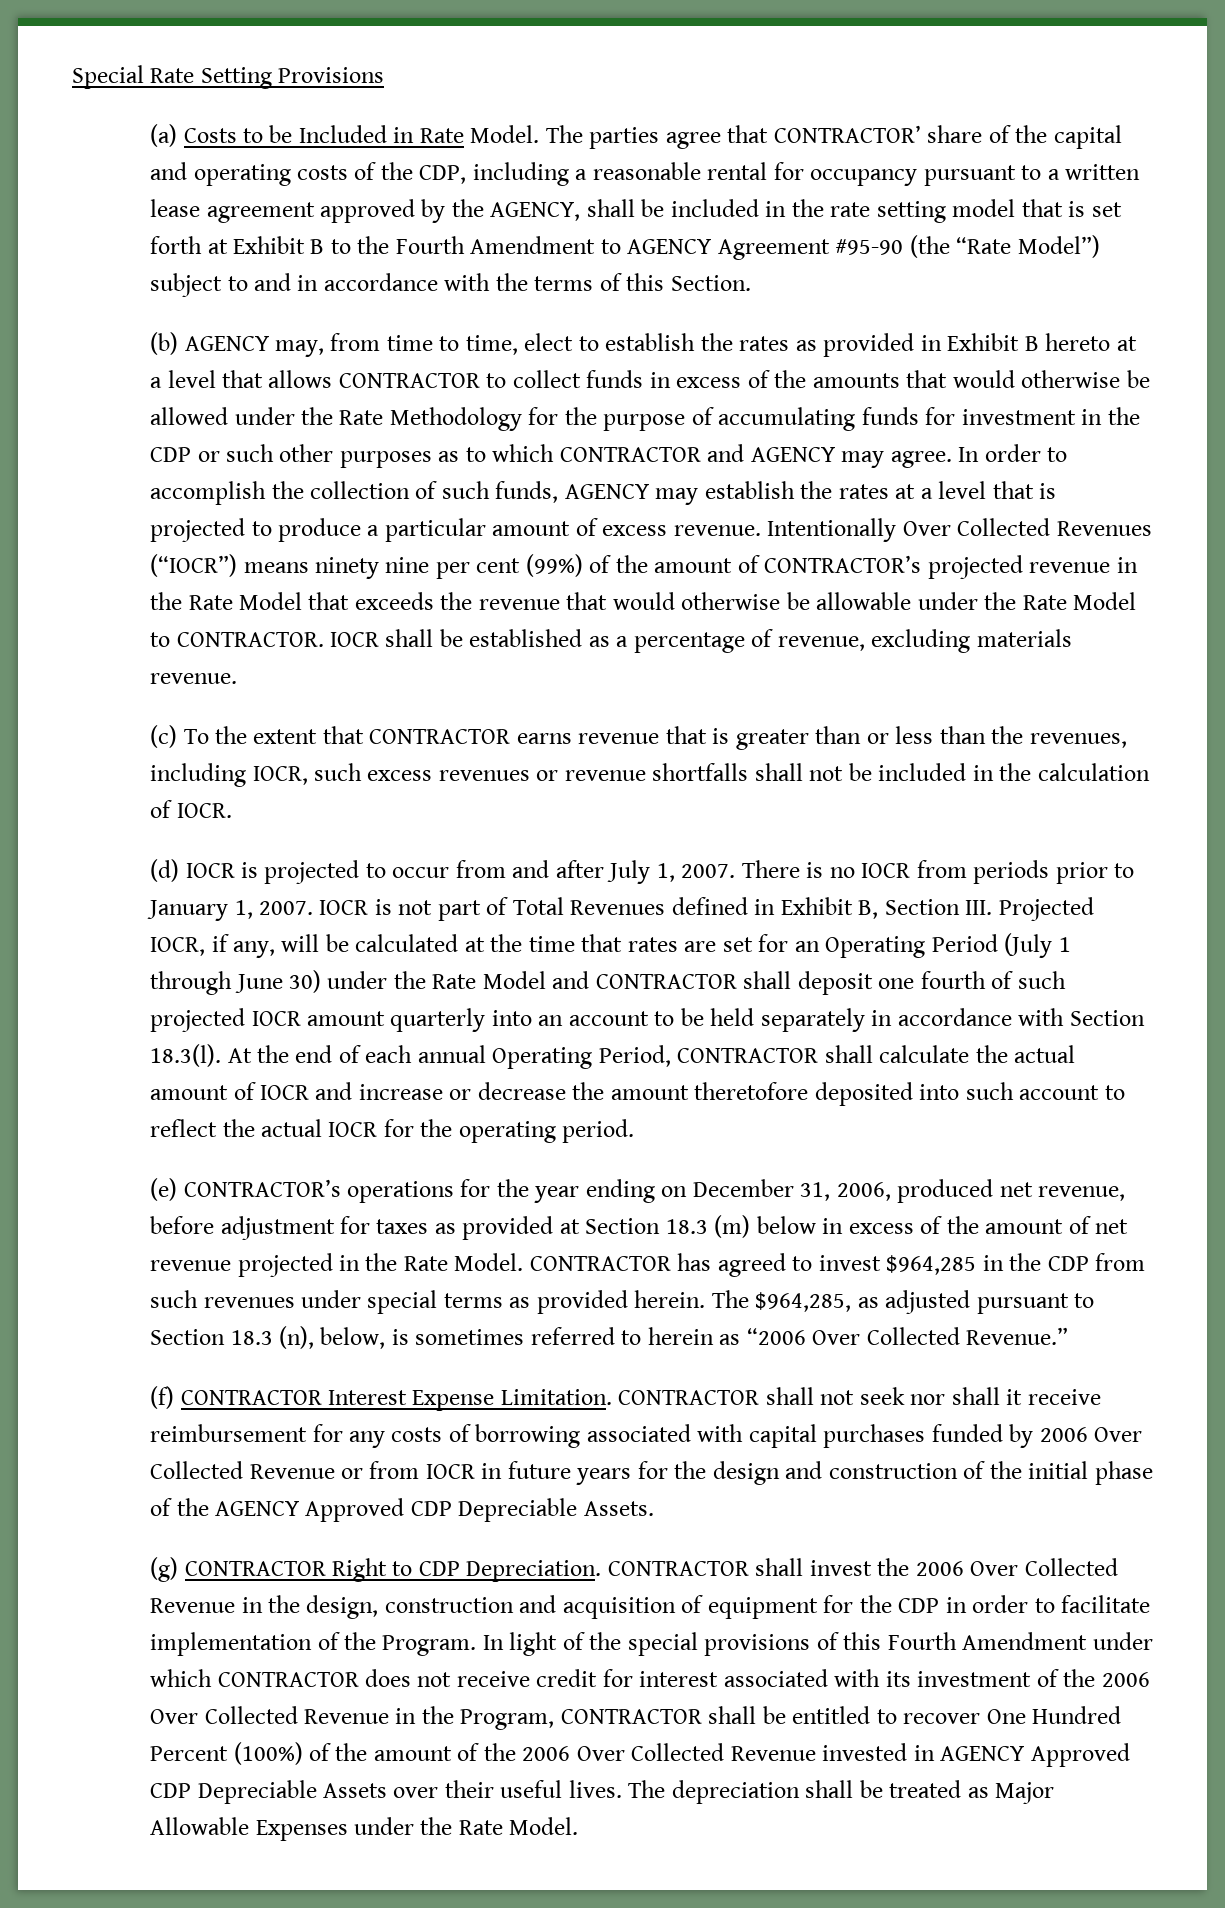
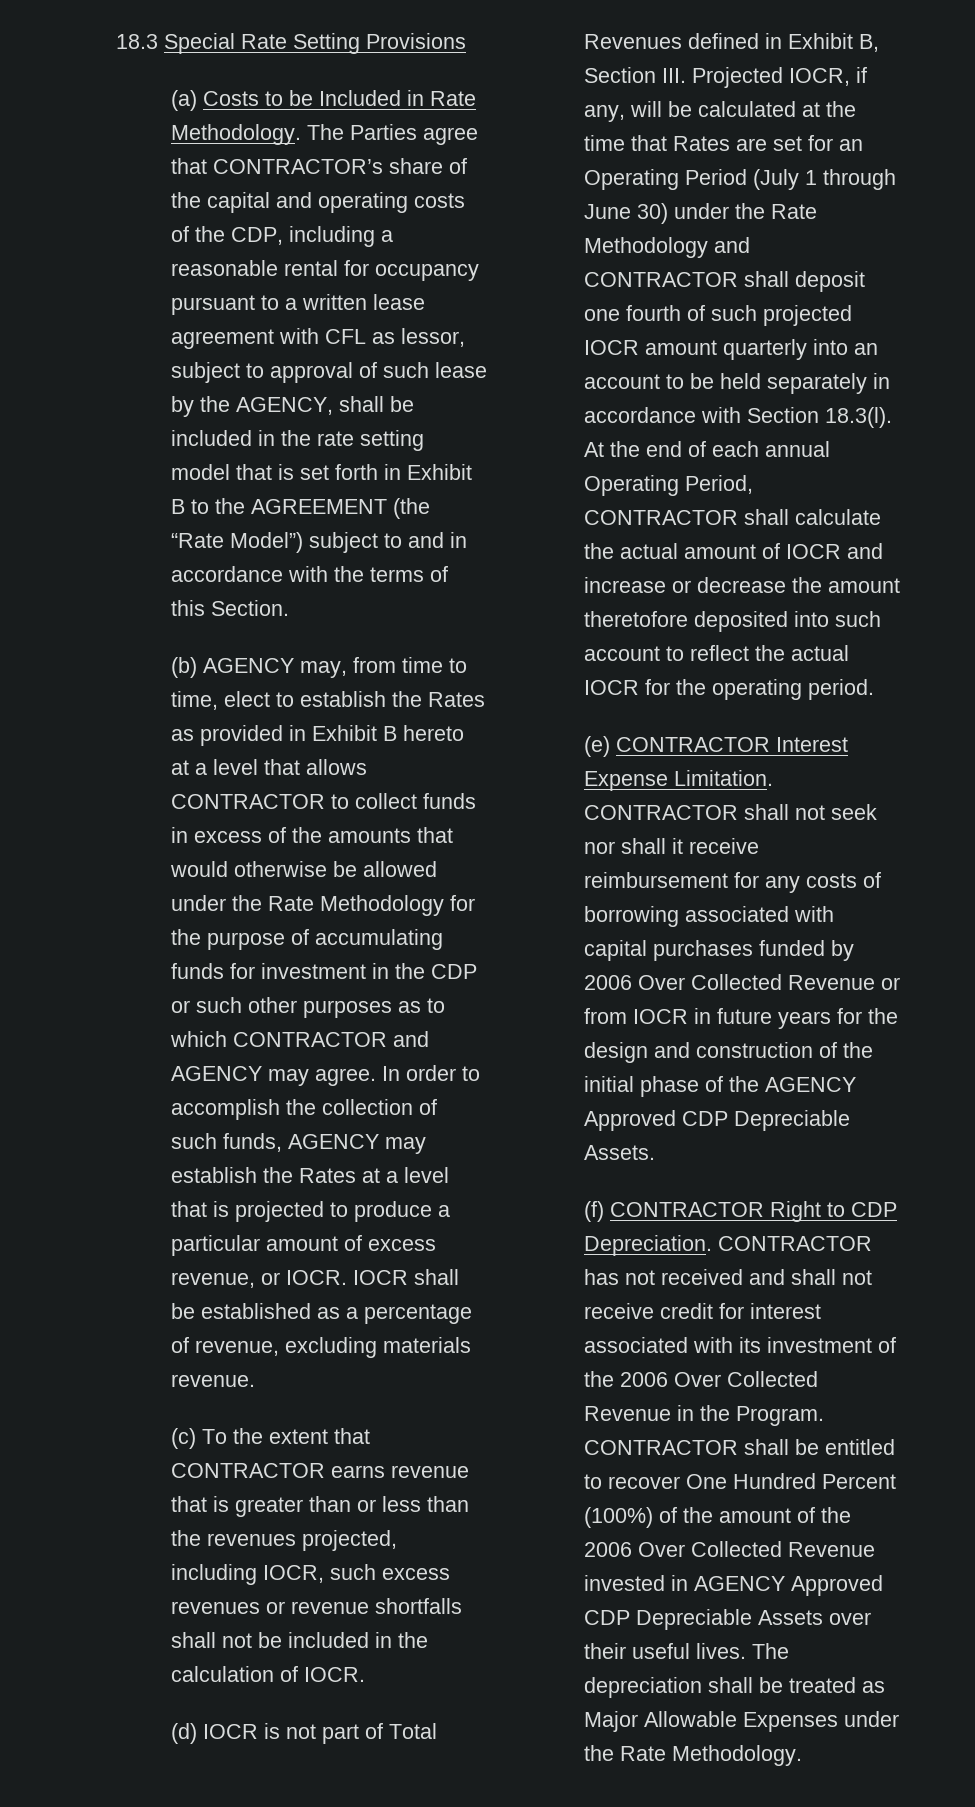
- Special Rate Setting Provisions
+ 18.3 Special Rate Setting Provisions
- (a) Costs to be Included in Rate Model. The parties agree that CONTRACTOR’ share of the capital and operating costs of the CDP, including a reasonable rental for occupancy pursuant to a written lease agreement approved by the AGENCY, shall be included in the rate setting model that is set forth at Exhibit B to the Fourth Amendment to AGENCY Agreement #95-90 (the “Rate Model”) subject to and in accordance with the terms of this Section.
+ (a) Costs to be Included in Rate Methodology. The Parties agree that CONTRACTOR’s share of the capital and operating costs of the CDP, including a reasonable rental for occupancy pursuant to a written lease agreement with CFL as lessor, subject to approval of such lease by the AGENCY, shall be included in the rate setting model that is set forth in Exhibit B to the AGREEMENT (the “Rate Model”) subject to and in accordance with the terms of this Section.
- (b) AGENCY may, from time to time, elect to establish the rates as provided in Exhibit B hereto at a level that allows CONTRACTOR to collect funds in excess of the amounts that would otherwise be allowed under the Rate Methodology for the purpose of accumulating funds for investment in the CDP or such other purposes as to which CONTRACTOR and AGENCY may agree.
+ (b) AGENCY may, from time to time, elect to establish the Rates as provided in Exhibit B hereto at a level that allows CONTRACTOR to collect funds in excess of the amounts that would otherwise be allowed under the Rate Methodology for the purpose of accumulating funds for investment in the CDP or such other purposes as to which CONTRACTOR and AGENCY may agree.
- In order to accomplish the collection of such funds, AGENCY may establish the rates at a level that is projected to produce a particular amount of excess revenue. Intentionally Over Collected Revenues (“IOCR”) means ninety nine per cent (99%) of the amount of CONTRACTOR’s projected revenue in the Rate Model that exceeds the revenue that would otherwise be allowable under the Rate Model to CONTRACTOR.
+ In order to accomplish the collection of such funds, AGENCY may establish the Rates at a level that is projected to produce a particular amount of excess revenue, or IOCR.
- (c) To the extent that CONTRACTOR earns revenue that is greater than or less than the revenues, including IOCR, such excess revenues or revenue shortfalls shall not be included in the calculation of IOCR.
+ (c) To the extent that CONTRACTOR earns revenue that is greater than or less than the revenues projected, including IOCR, such excess revenues or revenue shortfalls shall not be included in the calculation of IOCR.
- (d) IOCR is projected to occur from and after July 1, 2007. There is no IOCR from periods prior to January 1, 2007. IOCR is not part of Total Revenues defined in Exhibit B, Section III. Projected IOCR, if any, will be calculated at the time that rates are set for an Operating Period (July 1 through June 30) under the Rate Model and CONTRACTOR shall deposit one fourth of such projected IOCR amount quarterly into an account to be held separately in accordance with Section 18.3(l). At the end of each annual Operating Period, CONTRACTOR shall calculate the actual amount of IOCR and increase or decrease the amount theretofore deposited into such account to reflect the actual IOCR for the operating period.
+ (d) IOCR is not part of Total Revenues defined in Exhibit B, Section III. Projected IOCR, if any, will be calculated at the time that Rates are set for an Operating Period (July 1 through June 30) under the Rate Methodology and CONTRACTOR shall deposit one fourth of such projected IOCR amount quarterly into an account to be held separately in accordance with Section 18.3(l). At the end of each annual Operating Period, CONTRACTOR shall calculate the actual amount of IOCR and increase or decrease the amount theretofore deposited into such account to reflect the actual IOCR for the operating period.
- (e) CONTRACTOR’s operations for the year ending on December 31, 2006, produced net revenue, before adjustment for taxes as provided at Section 18.3 (m) below in excess of the amount of net revenue projected in the Rate Model. CONTRACTOR has agreed to invest $964,285 in the CDP from such revenues under special terms as provided herein. The $964,285, as adjusted pursuant to Section 18.3 (n), below, is sometimes referred to herein as “2006 Over Collected Revenue.”
- (f) CONTRACTOR Interest Expense Limitation.
+ (e) CONTRACTOR Interest Expense Limitation.
- (g) CONTRACTOR Right to CDP Depreciation.
+ (f) CONTRACTOR Right to CDP Depreciation.
- CONTRACTOR shall invest the 2006 Over Collected Revenue in the design, construction and acquisition of equipment for the CDP in order to facilitate implementation of the Program. In light of the special provisions of this Fourth Amendment under which CONTRACTOR does not receive credit for interest associated with its investment of the 2006 Over Collected Revenue in the Program, CONTRACTOR shall be entitled to recover One Hundred Percent (100%) of the amount of the 2006 Over Collected Revenue invested in AGENCY Approved CDP Depreciable Assets over their useful lives.
+ CONTRACTOR has not received and shall not receive credit for interest associated with its investment of the 2006 Over Collected Revenue in the Program. CONTRACTOR shall be entitled to recover One Hundred Percent (100%) of the amount of the 2006 Over Collected Revenue invested in AGENCY Approved CDP Depreciable Assets over their useful lives.
- The depreciation shall be treated as Major Allowable Expenses under the Rate Model.
+ The depreciation shall be treated as Major Allowable Expenses under the Rate Methodology.

